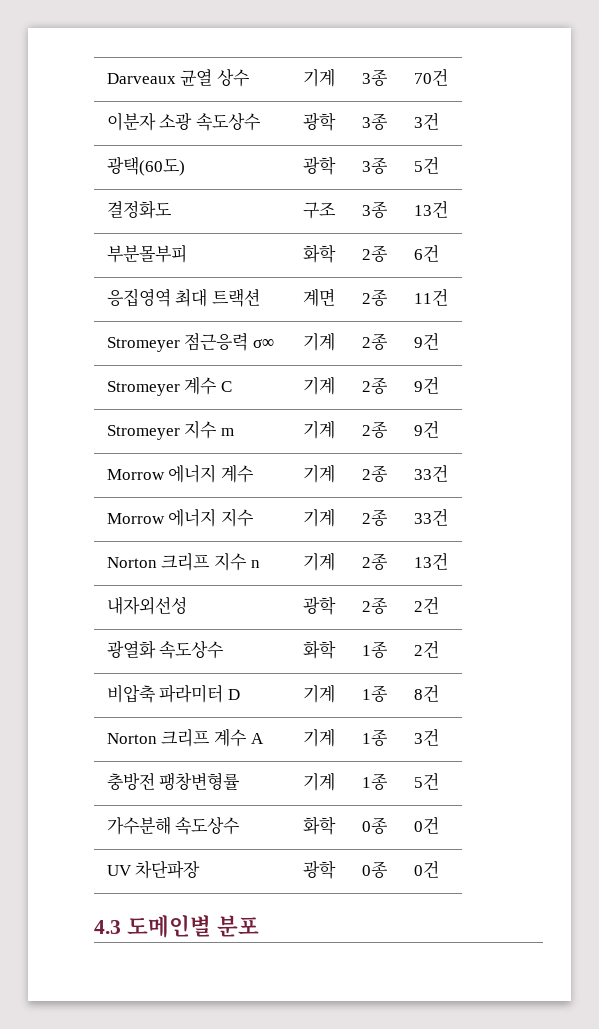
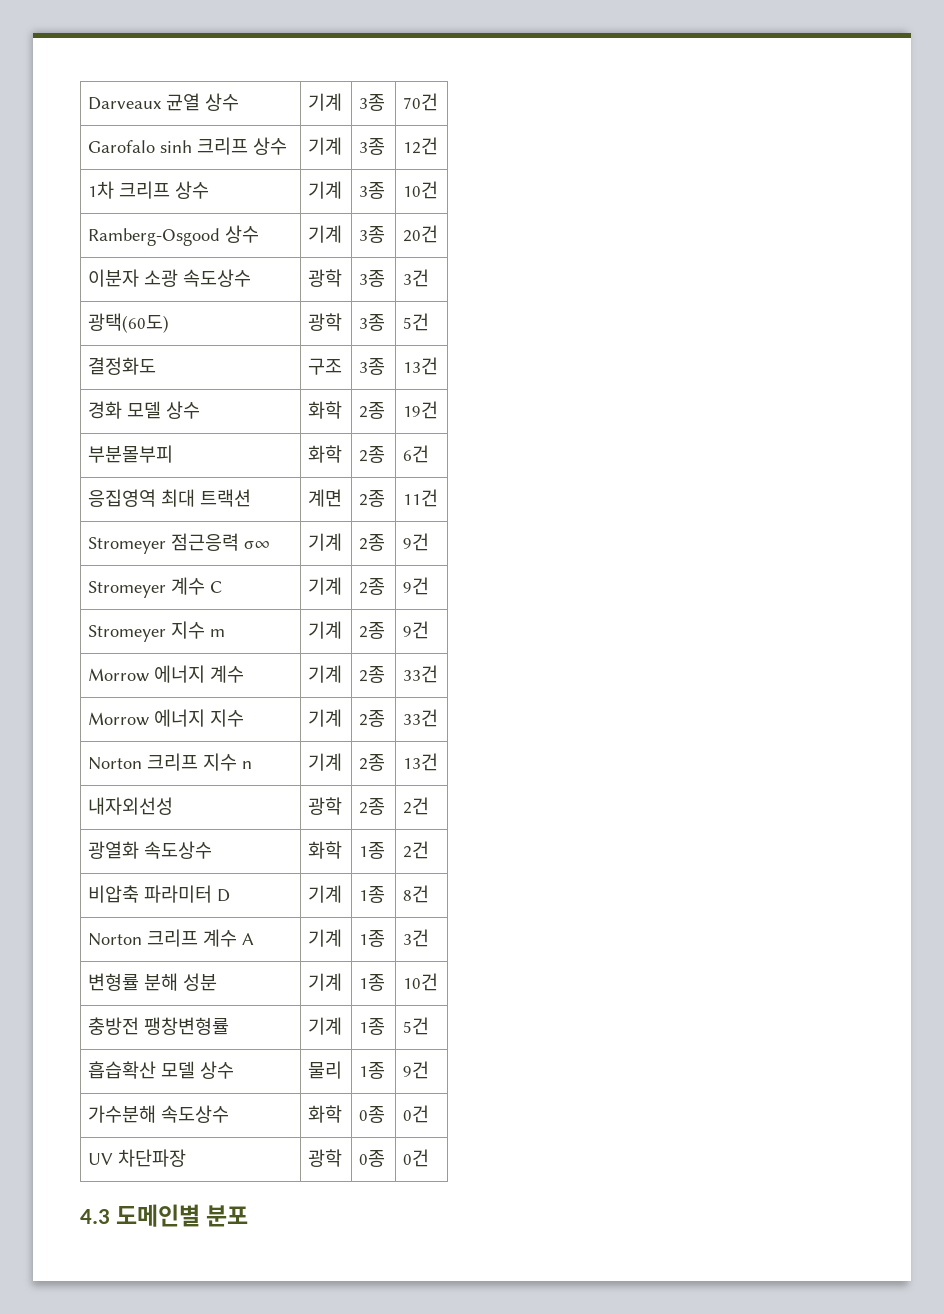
+ Garofalo sinh 크리프 상수 | 기계 | 3종 | 12건
+ 1차 크리프 상수 | 기계 | 3종 | 10건
+ Ramberg-Osgood 상수 | 기계 | 3종 | 20건
+ 경화 모델 상수 | 화학 | 2종 | 19건
+ 변형률 분해 성분 | 기계 | 1종 | 10건
+ 흡습확산 모델 상수 | 물리 | 1종 | 9건

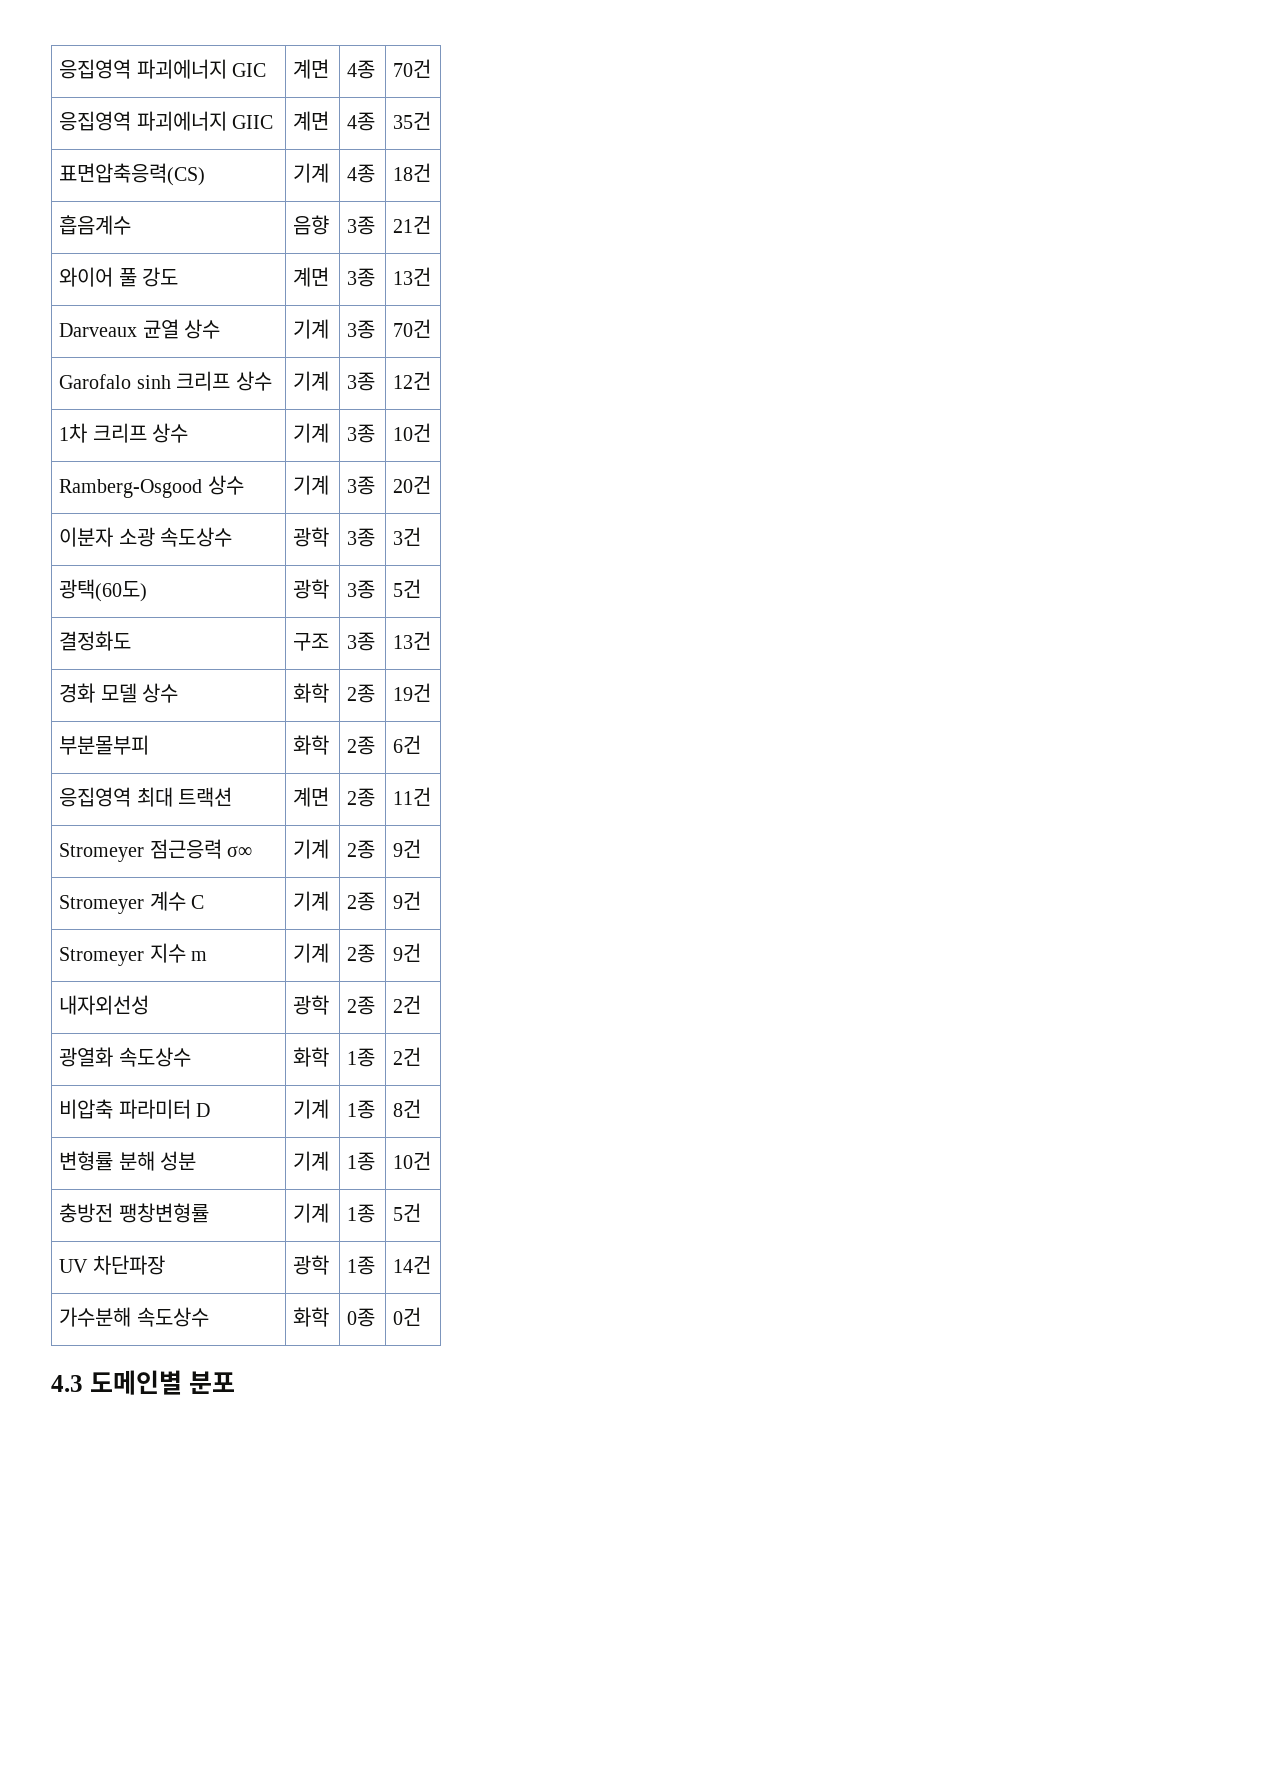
+ 응집영역 파괴에너지 GIC | 계면 | 4종 | 70건
+ 응집영역 파괴에너지 GIIC | 계면 | 4종 | 35건
+ 표면압축응력(CS) | 기계 | 4종 | 18건
+ 흡음계수 | 음향 | 3종 | 21건
+ 와이어 풀 강도 | 계면 | 3종 | 13건
- Morrow 에너지 계수 | 기계 | 2종 | 33건
- Morrow 에너지 지수 | 기계 | 2종 | 33건
- Norton 크리프 지수 n | 기계 | 2종 | 13건
- Norton 크리프 계수 A | 기계 | 1종 | 3건
- 흡습확산 모델 상수 | 물리 | 1종 | 9건
+ UV 차단파장 | 광학 | 1종 | 14건
- UV 차단파장 | 광학 | 0종 | 0건

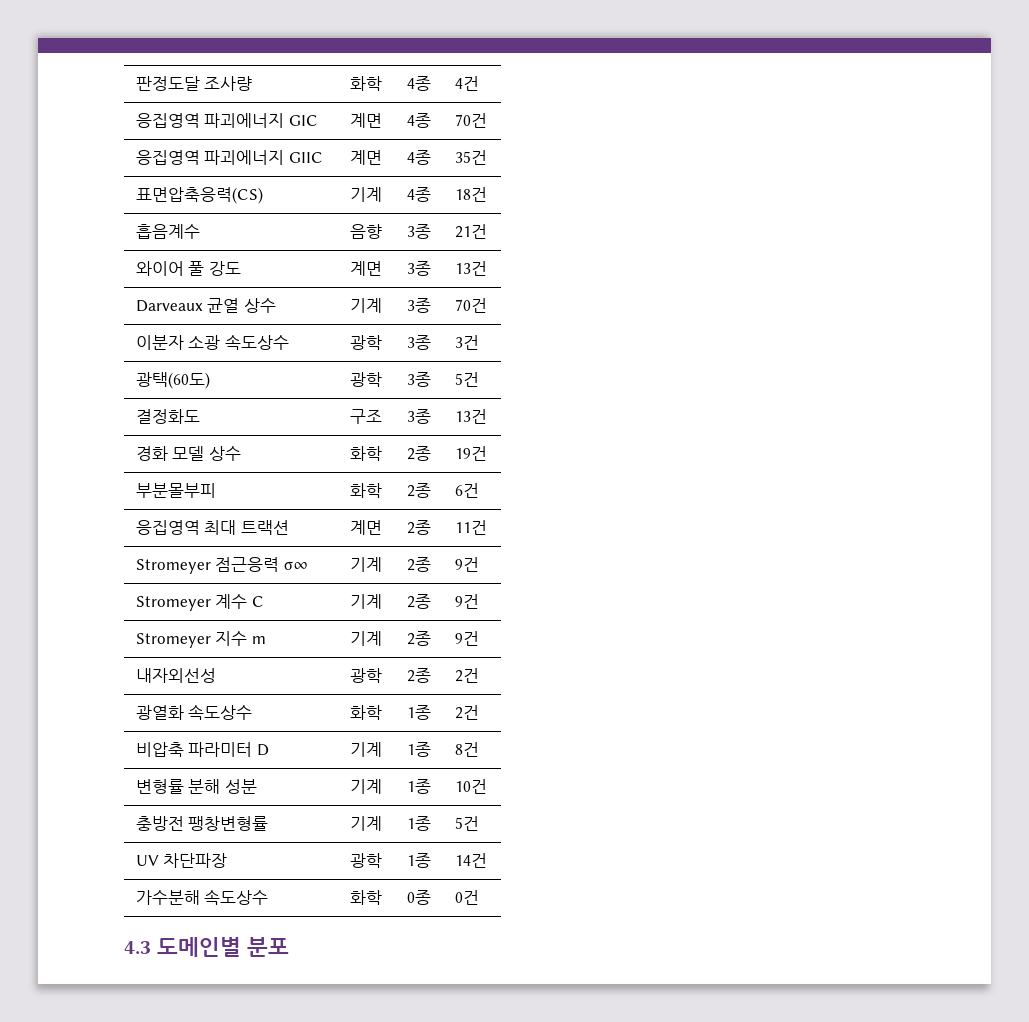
+ 판정도달 조사량 | 화학 | 4종 | 4건
- Garofalo sinh 크리프 상수 | 기계 | 3종 | 12건
- 1차 크리프 상수 | 기계 | 3종 | 10건
- Ramberg-Osgood 상수 | 기계 | 3종 | 20건

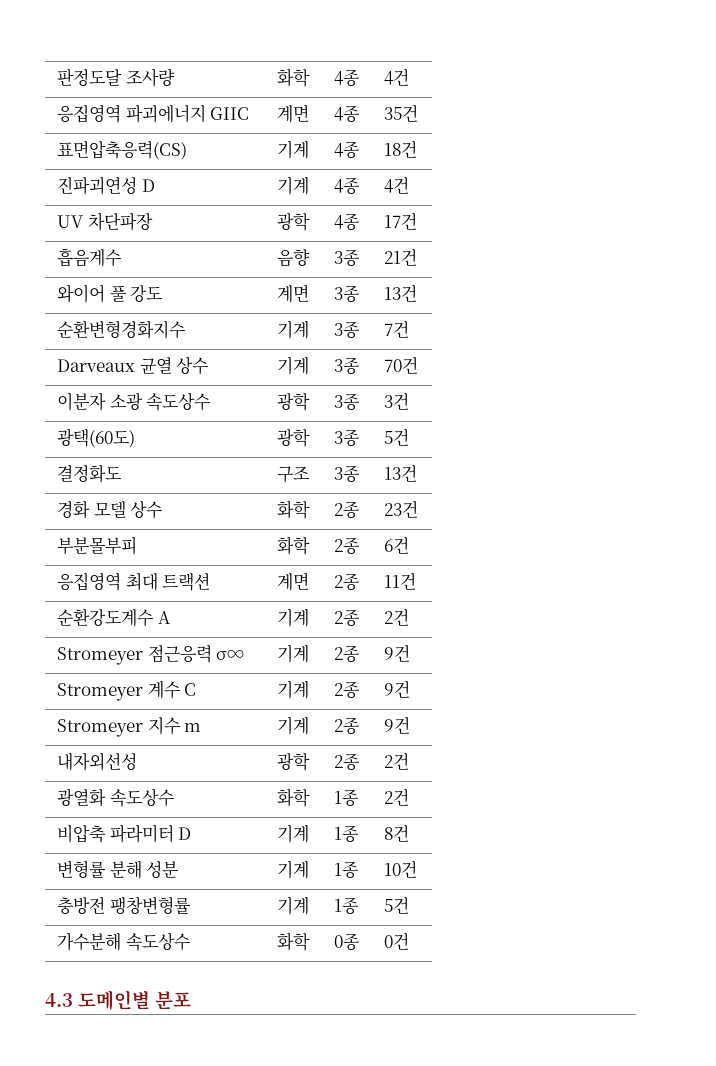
- 응집영역 파괴에너지 GIC | 계면 | 4종 | 70건
+ 진파괴연성 D | 기계 | 4종 | 4건
+ UV 차단파장 | 광학 | 4종 | 17건
+ 순환변형경화지수 | 기계 | 3종 | 7건
- 경화 모델 상수 | 화학 | 2종 | 19건
+ 경화 모델 상수 | 화학 | 2종 | 23건
+ 순환강도계수 A | 기계 | 2종 | 2건
- UV 차단파장 | 광학 | 1종 | 14건

